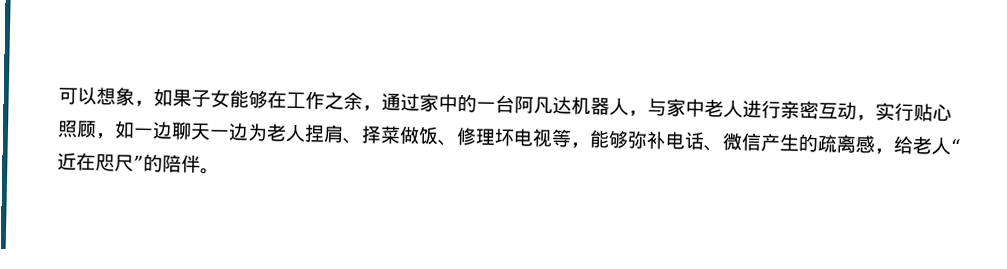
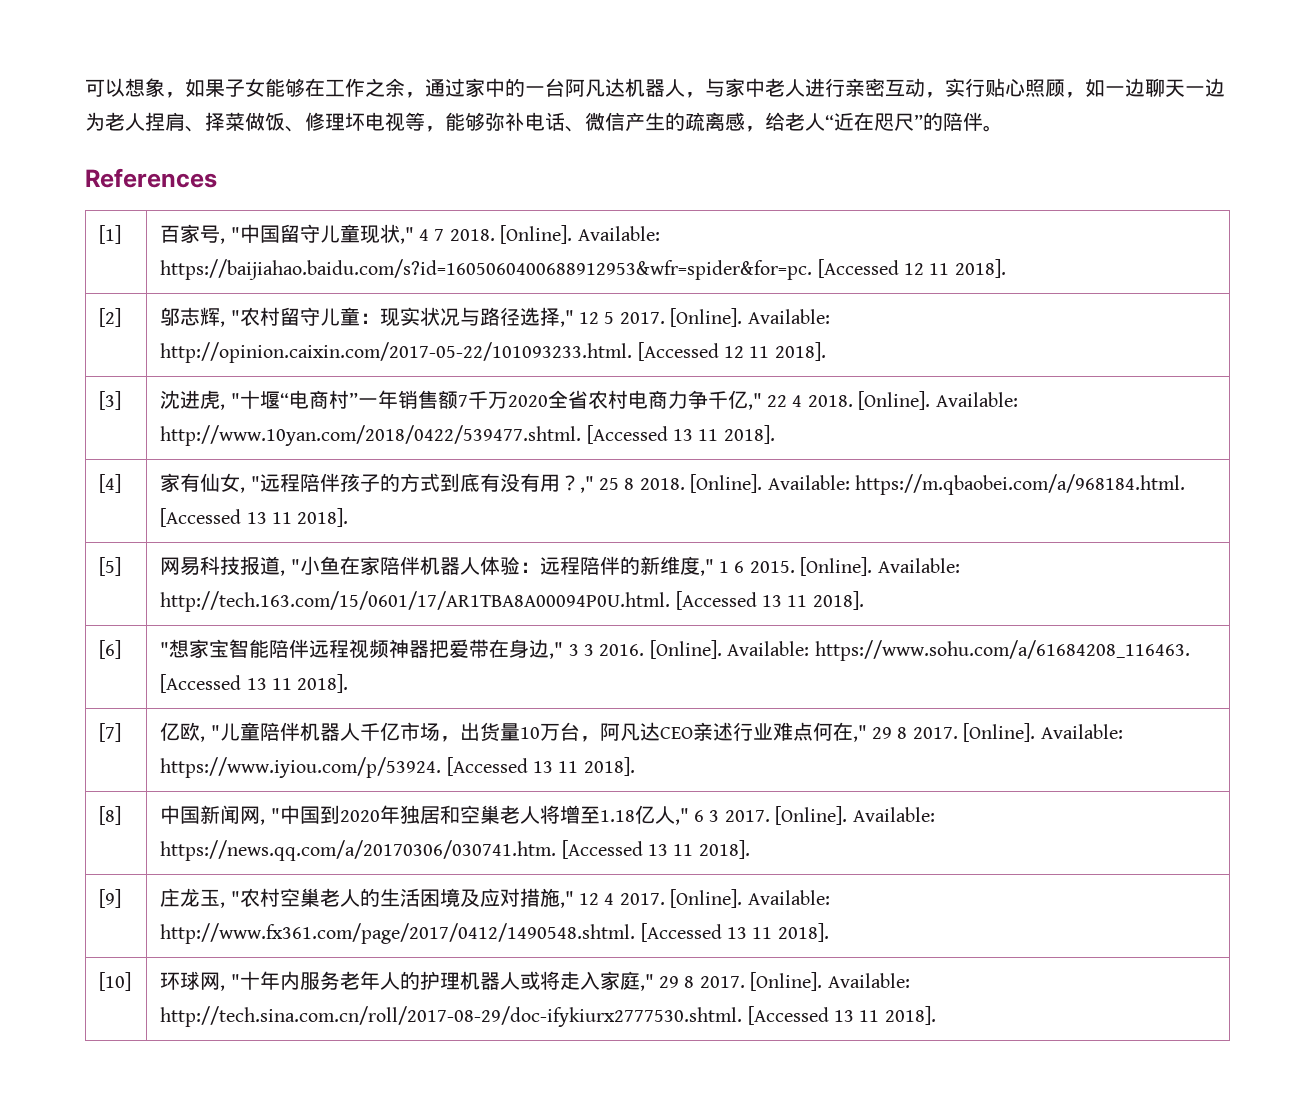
+ References
+ [1] | 百家号, "中国留守儿童现状," 4 7 2018. [Online]. Available: https://baijiahao.baidu.com/s?id=1605060400688912953&wfr=spider&for=pc. [Accessed 12 11 2018].
+ [2] | 邬志辉, "农村留守儿童：现实状况与路径选择," 12 5 2017. [Online]. Available: http://opinion.caixin.com/2017-05-22/101093233.html. [Accessed 12 11 2018].
+ [3] | 沈进虎, "十堰“电商村”一年销售额7千万2020全省农村电商力争千亿," 22 4 2018. [Online]. Available: http://www.10yan.com/2018/0422/539477.shtml. [Accessed 13 11 2018].
+ [4] | 家有仙女, "远程陪伴孩子的方式到底有没有用？," 25 8 2018. [Online]. Available: https://m.qbaobei.com/a/968184.html. [Accessed 13 11 2018].
+ [5] | 网易科技报道, "小鱼在家陪伴机器人体验：远程陪伴的新维度," 1 6 2015. [Online]. Available: http://tech.163.com/15/0601/17/AR1TBA8A00094P0U.html. [Accessed 13 11 2018].
+ [6] | "想家宝智能陪伴远程视频神器把爱带在身边," 3 3 2016. [Online]. Available: https://www.sohu.com/a/61684208_116463. [Accessed 13 11 2018].
+ [7] | 亿欧, "儿童陪伴机器人千亿市场，出货量10万台，阿凡达CEO亲述行业难点何在," 29 8 2017. [Online]. Available: https://www.iyiou.com/p/53924. [Accessed 13 11 2018].
+ [8] | 中国新闻网, "中国到2020年独居和空巢老人将增至1.18亿人," 6 3 2017. [Online]. Available: https://news.qq.com/a/20170306/030741.htm. [Accessed 13 11 2018].
+ [9] | 庄龙玉, "农村空巢老人的生活困境及应对措施," 12 4 2017. [Online]. Available: http://www.fx361.com/page/2017/0412/1490548.shtml. [Accessed 13 11 2018].
+ [10] | 环球网, "十年内服务老年人的护理机器人或将走入家庭," 29 8 2017. [Online]. Available: http://tech.sina.com.cn/roll/2017-08-29/doc-ifykiurx2777530.shtml. [Accessed 13 11 2018].

